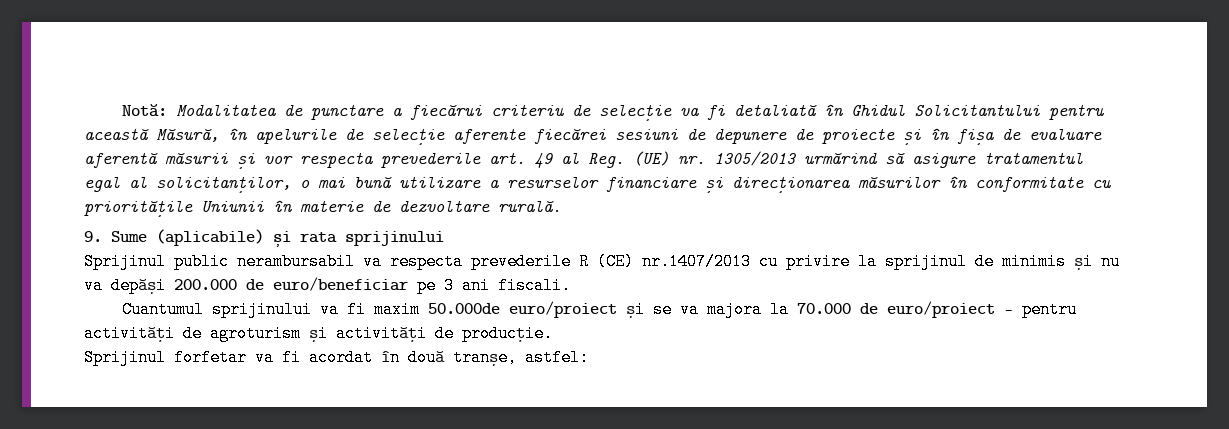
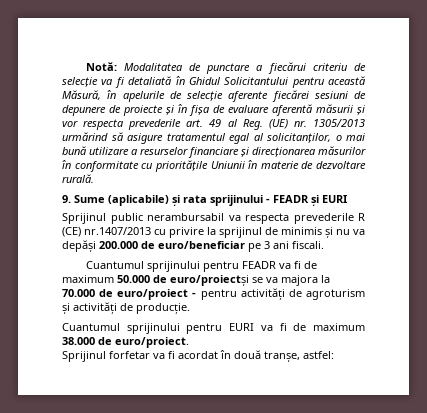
- 9. Sume (aplicabile) și rata sprijinului
+ 9. Sume (aplicabile) și rata sprijinului - FEADR și EURI
- Cuantumul sprijinului va fi maxim 50.000de euro/proiect și se va majora la 70.000 de euro/proiect - pentru activități de agroturism și activități de producție.
+ Cuantumul sprijinului pentru FEADR va fi de maximum 50.000 de euro/proiectși se va majora la 70.000 de euro/proiect - pentru activități de agroturism și activități de producție.
+ Cuantumul sprijinului pentru EURI va fi de maximum 38.000 de euro/proiect.

